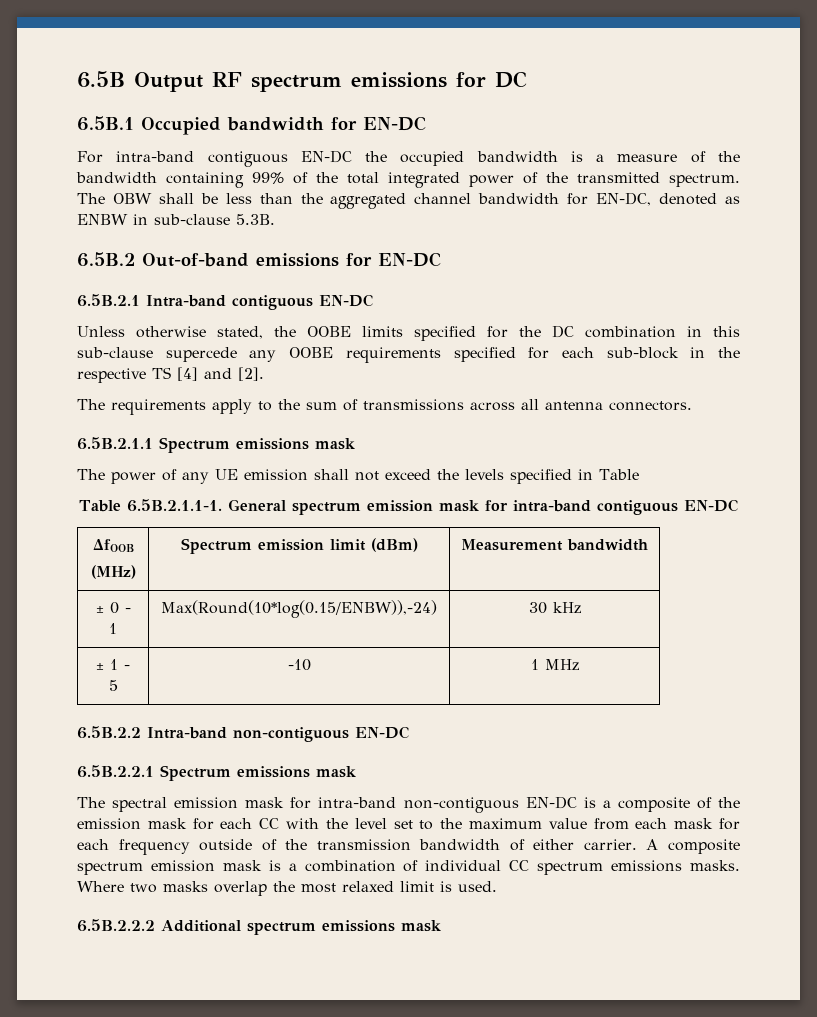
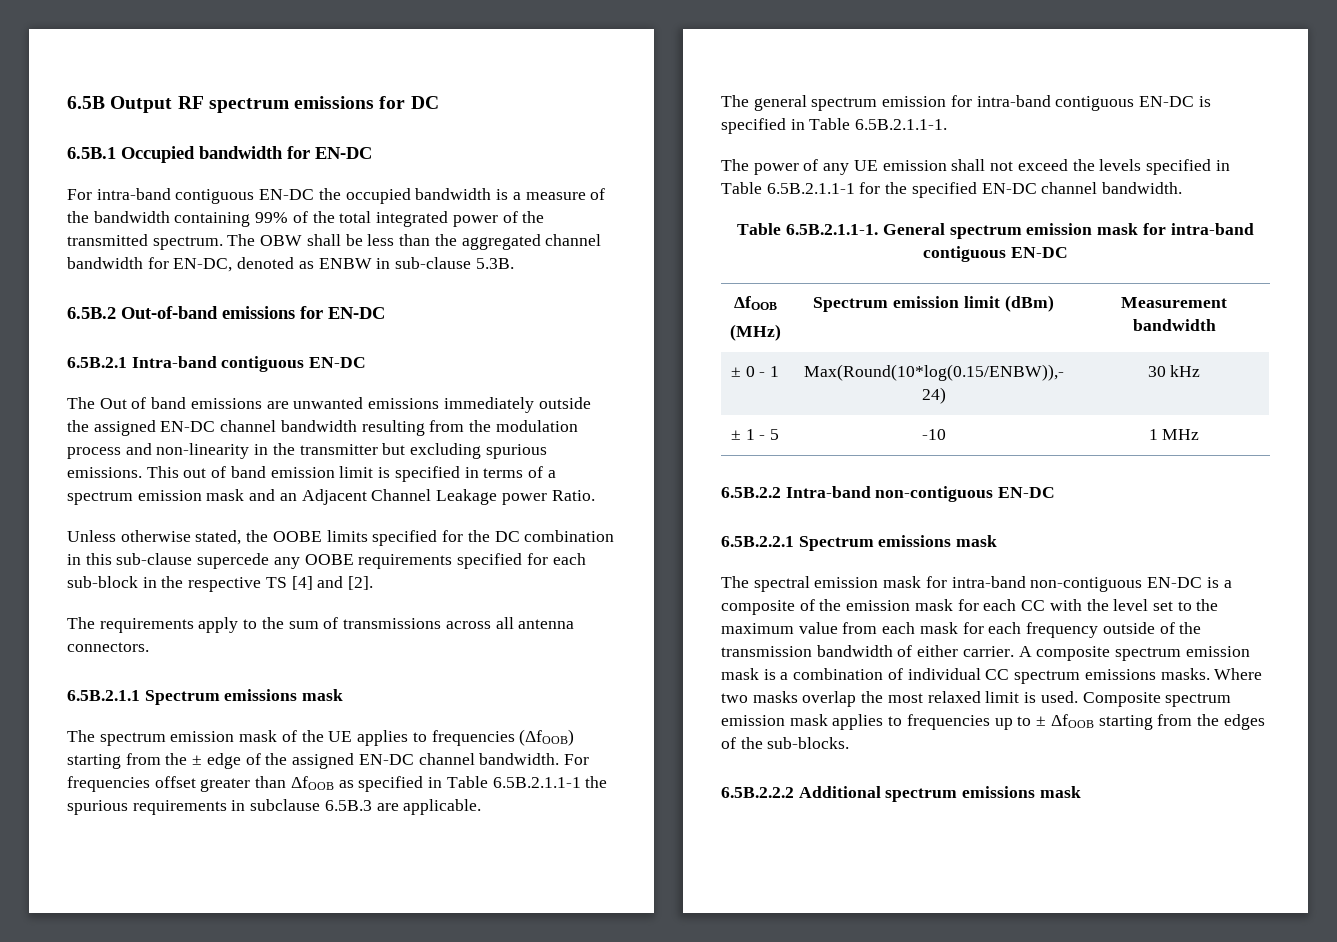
+ The Out of band emissions are unwanted emissions immediately outside the assigned EN-DC channel bandwidth resulting from the modulation process and non-linearity in the transmitter but excluding spurious emissions. This out of band emission limit is specified in terms of a spectrum emission mask and an Adjacent Channel Leakage power Ratio.
+ The spectrum emission mask of the UE applies to frequencies (ΔfOOB) starting from the ± edge of the assigned EN-DC channel bandwidth. For frequencies offset greater than ΔfOOB as specified in Table 6.5B.2.1.1-1 the spurious requirements in subclause 6.5B.3 are applicable.
+ The general spectrum emission for intra-band contiguous EN-DC is specified in Table 6.5B.2.1.1-1.
- The power of any UE emission shall not exceed the levels specified in Table
+ The power of any UE emission shall not exceed the levels specified in Table 6.5B.2.1.1-1 for the specified EN-DC channel bandwidth.
+ Composite spectrum emission mask applies to frequencies up to ± ΔfOOB starting from the edges of the sub-blocks.

